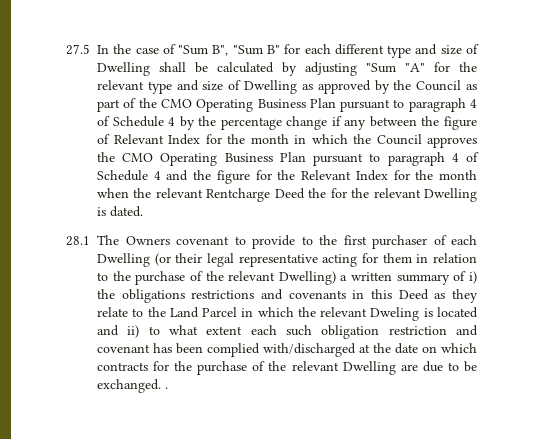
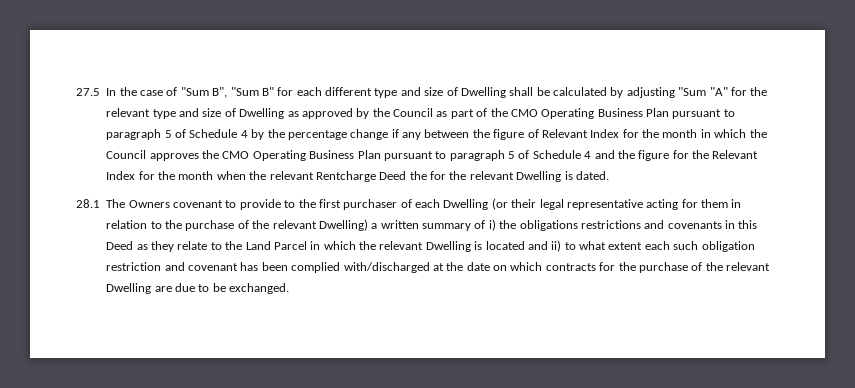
- 27.5 In the case of "Sum B", "Sum B" for each different type and size of Dwelling shall be calculated by adjusting "Sum "A" for the relevant type and size of Dwelling as approved by the Council as part of the CMO Operating Business Plan pursuant to paragraph 4 of Schedule 4 by the percentage change if any between the figure of Relevant Index for the month in which the Council approves the CMO Operating Business Plan pursuant to paragraph 4 of Schedule 4 and the figure for the Relevant Index for the month when the relevant Rentcharge Deed the for the relevant Dwelling is dated.
+ 27.5 In the case of "Sum B", "Sum B" for each different type and size of Dwelling shall be calculated by adjusting "Sum "A" for the relevant type and size of Dwelling as approved by the Council as part of the CMO Operating Business Plan pursuant to paragraph 5 of Schedule 4 by the percentage change if any between the figure of Relevant Index for the month in which the Council approves the CMO Operating Business Plan pursuant to paragraph 5 of Schedule 4 and the figure for the Relevant Index for the month when the relevant Rentcharge Deed the for the relevant Dwelling is dated.
- 28.1 The Owners covenant to provide to the first purchaser of each Dwelling (or their legal representative acting for them in relation to the purchase of the relevant Dwelling) a written summary of i) the obligations restrictions and covenants in this Deed as they relate to the Land Parcel in which the relevant Dweling is located and ii) to what extent each such obligation restriction and covenant has been complied with/discharged at the date on which contracts for the purchase of the relevant Dwelling are due to be exchanged. .
+ 28.1 The Owners covenant to provide to the first purchaser of each Dwelling (or their legal representative acting for them in relation to the purchase of the relevant Dwelling) a written summary of i) the obligations restrictions and covenants in this Deed as they relate to the Land Parcel in which the relevant Dwelling is located and ii) to what extent each such obligation restriction and covenant has been complied with/discharged at the date on which contracts for the purchase of the relevant Dwelling are due to be exchanged.

